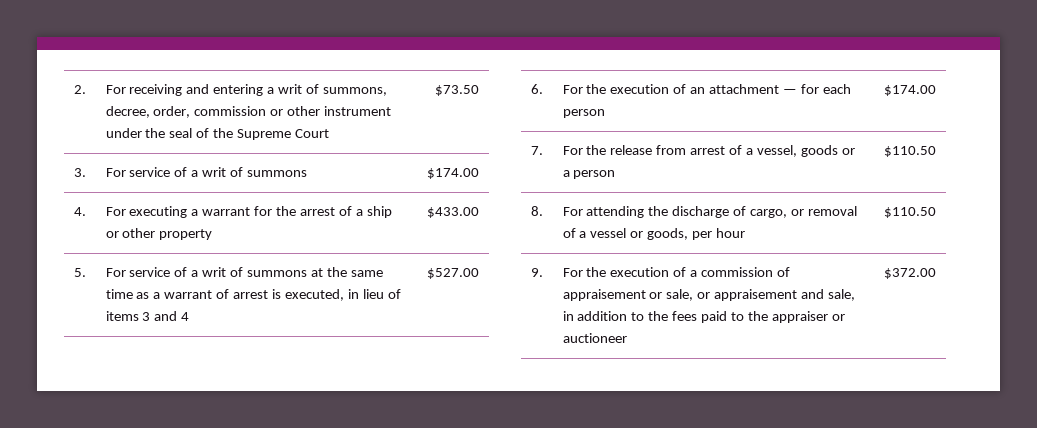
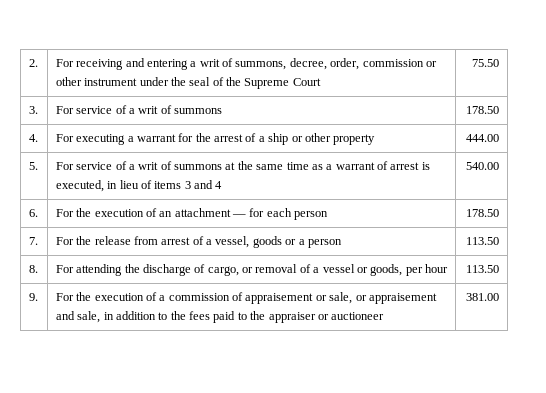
- 2. | For receiving and entering a writ of summons, decree, order, commission or other instrument under the seal of the Supreme Court | $73.50
+ 2. | For receiving and entering a writ of summons, decree, order, commission or other instrument under the seal of the Supreme Court | 75.50
- 3. | For service of a writ of summons | $174.00
+ 3. | For service of a writ of summons | 178.50
- 4. | For executing a warrant for the arrest of a ship or other property | $433.00
+ 4. | For executing a warrant for the arrest of a ship or other property | 444.00
- 5. | For service of a writ of summons at the same time as a warrant of arrest is executed, in lieu of items 3 and 4 | $527.00
+ 5. | For service of a writ of summons at the same time as a warrant of arrest is executed, in lieu of items 3 and 4 | 540.00
- 6. | For the execution of an attachment — for each person | $174.00
+ 6. | For the execution of an attachment — for each person | 178.50
- 7. | For the release from arrest of a vessel, goods or a person | $110.50
+ 7. | For the release from arrest of a vessel, goods or a person | 113.50
- 8. | For attending the discharge of cargo, or removal of a vessel or goods, per hour | $110.50
+ 8. | For attending the discharge of cargo, or removal of a vessel or goods, per hour | 113.50
- 9. | For the execution of a commission of appraisement or sale, or appraisement and sale, in addition to the fees paid to the appraiser or auctioneer | $372.00
+ 9. | For the execution of a commission of appraisement or sale, or appraisement and sale, in addition to the fees paid to the appraiser or auctioneer | 381.00

